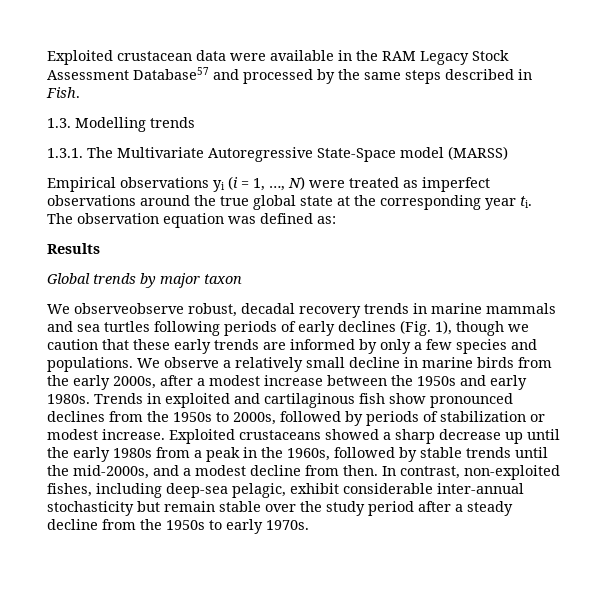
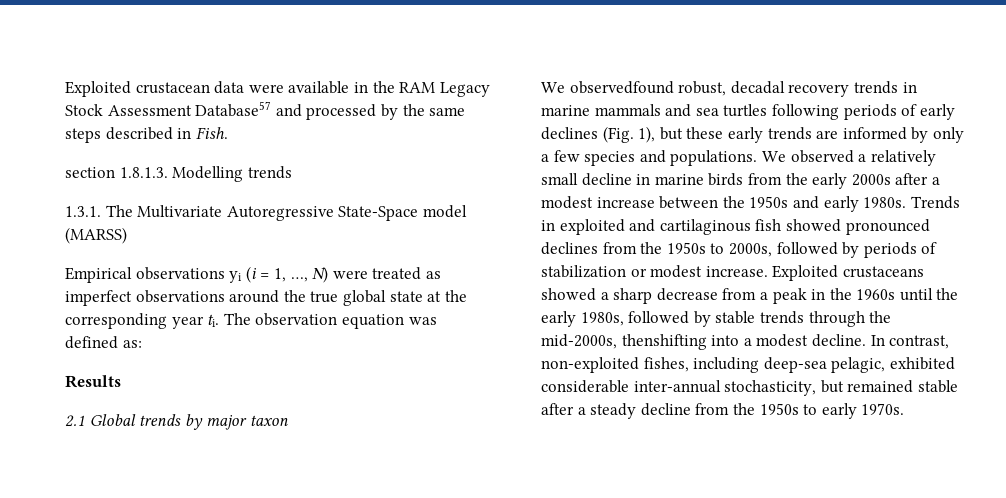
- 1.3. Modelling trends
+ section 1.8.1.3. Modelling trends
- Global trends by major taxon
+ 2.1 Global trends by major taxon
- We observeobserve robust, decadal recovery trends in marine mammals and sea turtles following periods of early declines (Fig. 1), though we caution that these early trends are informed by only a few species and populations.
+ We observedfound robust, decadal recovery trends in marine mammals and sea turtles following periods of early declines (Fig. 1), but these early trends are informed by only a few species and populations.
- We observe a relatively small decline in marine birds from the early 2000s, after a modest increase between the 1950s and early 1980s.
+ We observed a relatively small decline in marine birds from the early 2000s after a modest increase between the 1950s and early 1980s.
- Trends in exploited and cartilaginous fish show pronounced declines from the 1950s to 2000s, followed by periods of stabilization or modest increase.
+ Trends in exploited and cartilaginous fish showed pronounced declines from the 1950s to 2000s, followed by periods of stabilization or modest increase.
- Exploited crustaceans showed a sharp decrease up until the early 1980s from a peak in the 1960s, followed by stable trends until the mid-2000s, and a modest decline from then.
+ Exploited crustaceans showed a sharp decrease from a peak in the 1960s until the early 1980s, followed by stable trends through the mid-2000s, thenshifting into a modest decline.
- In contrast, non-exploited fishes, including deep-sea pelagic, exhibit considerable inter-annual stochasticity but remain stable over the study period after a steady decline from the 1950s to early 1970s.
+ In contrast, non-exploited fishes, including deep-sea pelagic, exhibited considerable inter-annual stochasticity, but remained stable after a steady decline from the 1950s to early 1970s.

